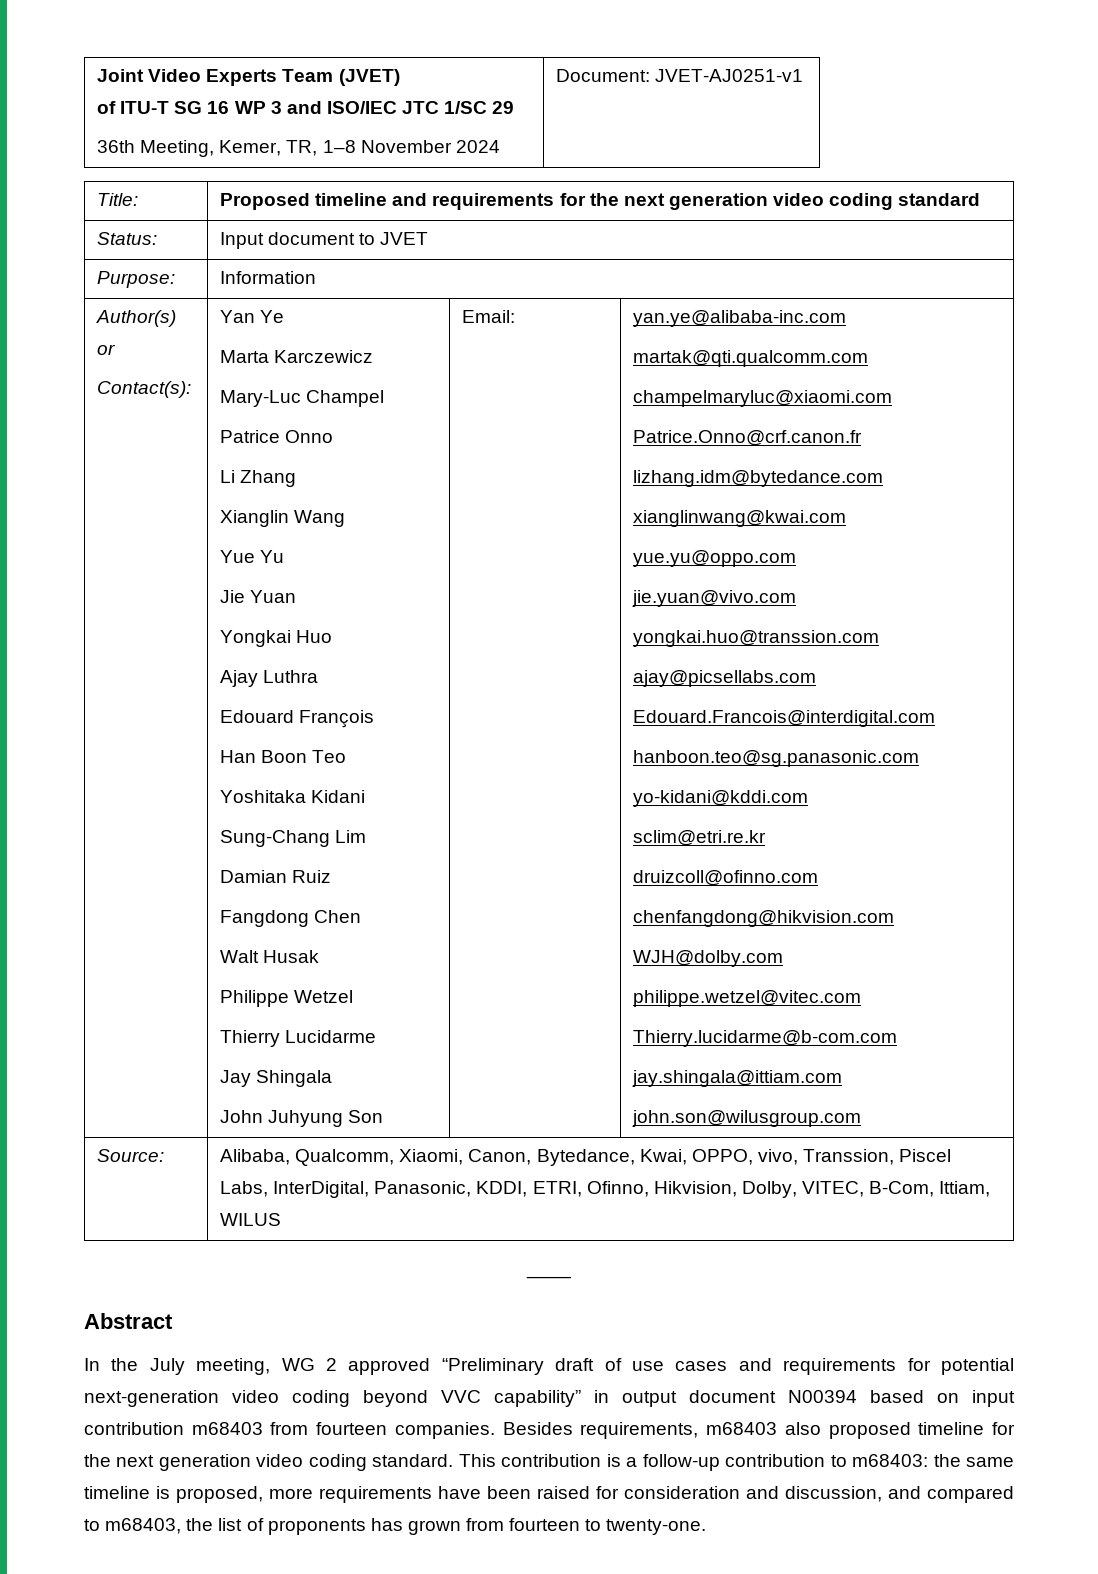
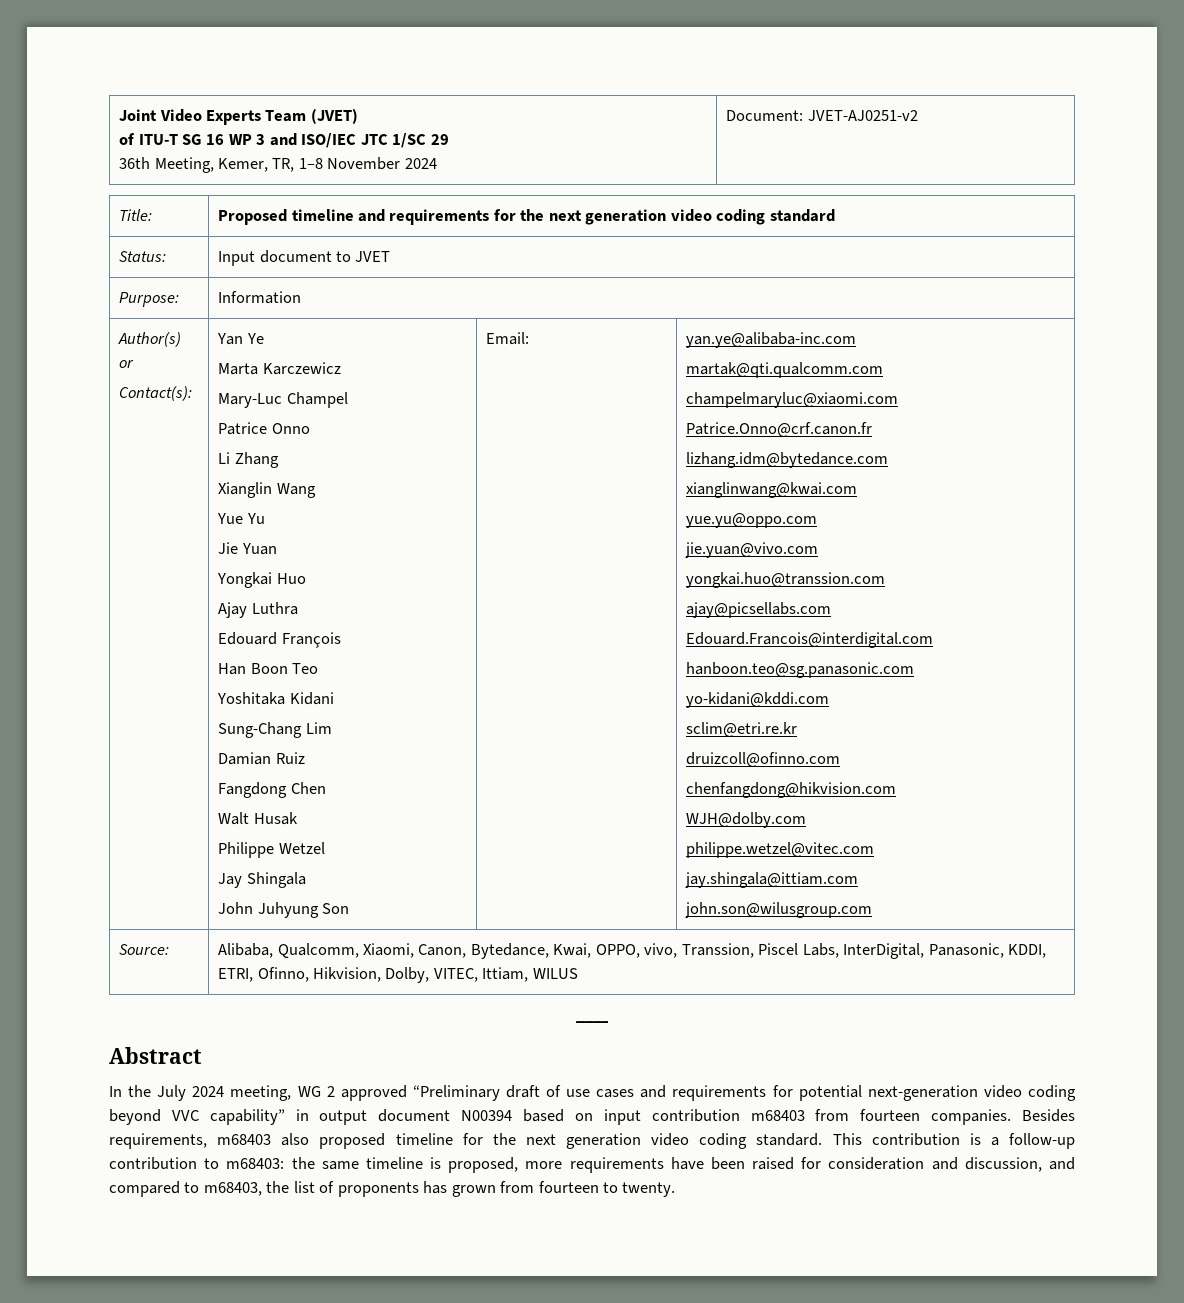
  Joint Video Experts Team (JVET)
  of ITU-T SG 16 WP 3 and ISO/IEC JTC 1/SC 29
- 36th Meeting, Kemer, TR, 1–8 November 2024 | Document: JVET-AJ0251-v1
+ 36th Meeting, Kemer, TR, 1–8 November 2024 | Document: JVET-AJ0251-v2
- Thierry Lucidarme
- Thierry.lucidarme@b-com.com
- Source: | Alibaba, Qualcomm, Xiaomi, Canon, Bytedance, Kwai, OPPO, vivo, Transsion, Piscel Labs, InterDigital, Panasonic, KDDI, ETRI, Ofinno, Hikvision, Dolby, VITEC, B-Com, Ittiam, WILUS
+ Source: | Alibaba, Qualcomm, Xiaomi, Canon, Bytedance, Kwai, OPPO, vivo, Transsion, Piscel Labs, InterDigital, Panasonic, KDDI, ETRI, Ofinno, Hikvision, Dolby, VITEC, Ittiam, WILUS
- In the July meeting, WG 2 approved “Preliminary draft of use cases and requirements for potential next-generation video coding beyond VVC capability” in output document N00394 based on input contribution m68403 from fourteen companies.
+ In the July 2024 meeting, WG 2 approved “Preliminary draft of use cases and requirements for potential next-generation video coding beyond VVC capability” in output document N00394 based on input contribution m68403 from fourteen companies.
- This contribution is a follow-up contribution to m68403: the same timeline is proposed, more requirements have been raised for consideration and discussion, and compared to m68403, the list of proponents has grown from fourteen to twenty-one.
+ This contribution is a follow-up contribution to m68403: the same timeline is proposed, more requirements have been raised for consideration and discussion, and compared to m68403, the list of proponents has grown from fourteen to twenty.

